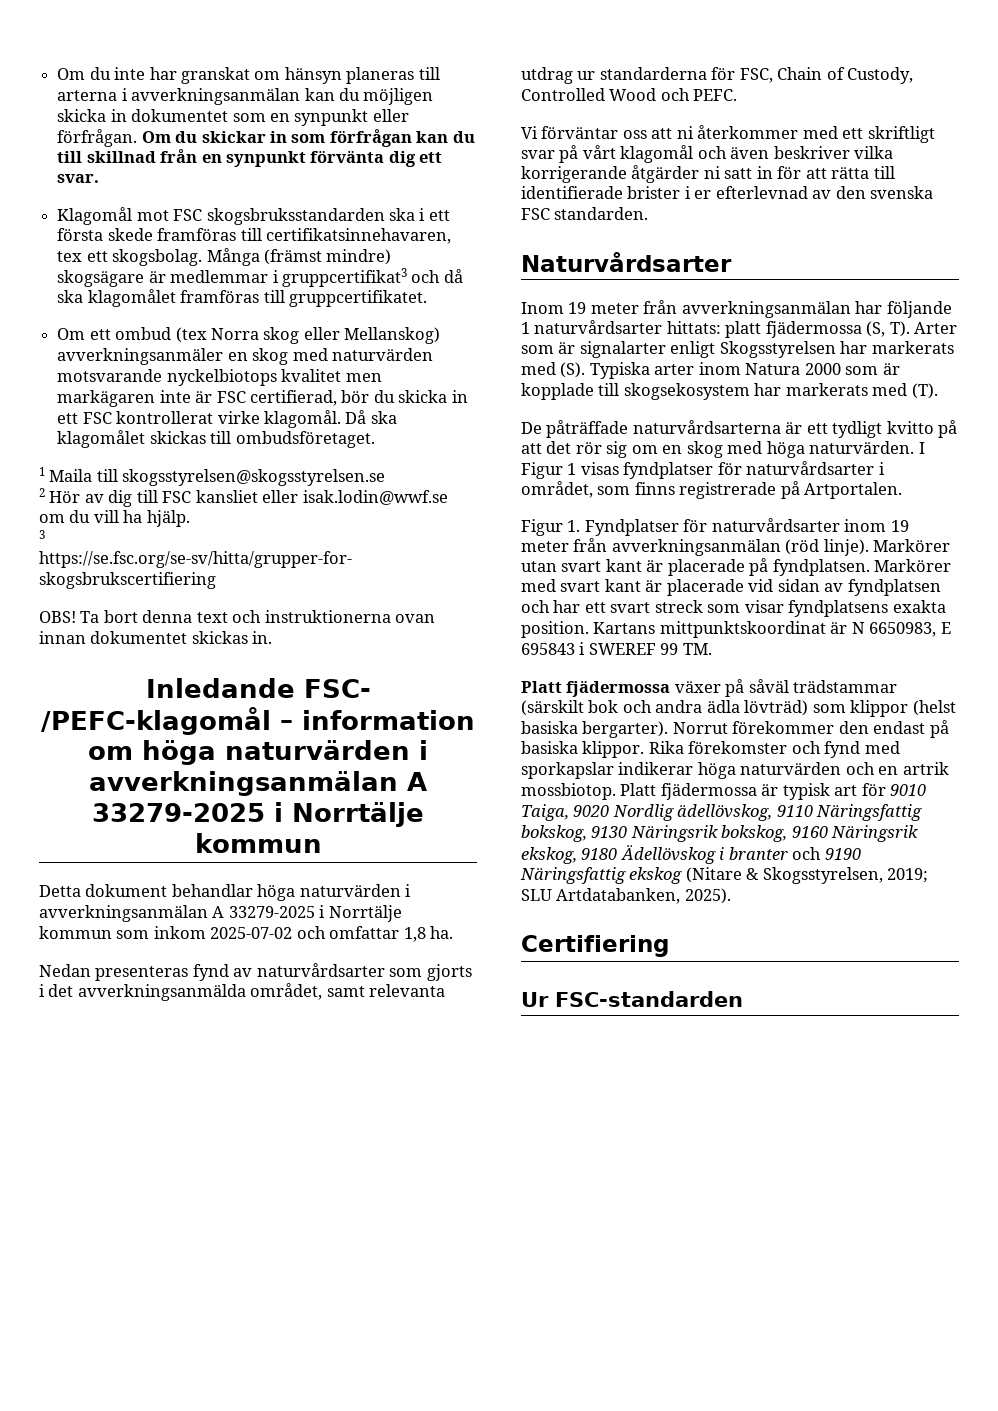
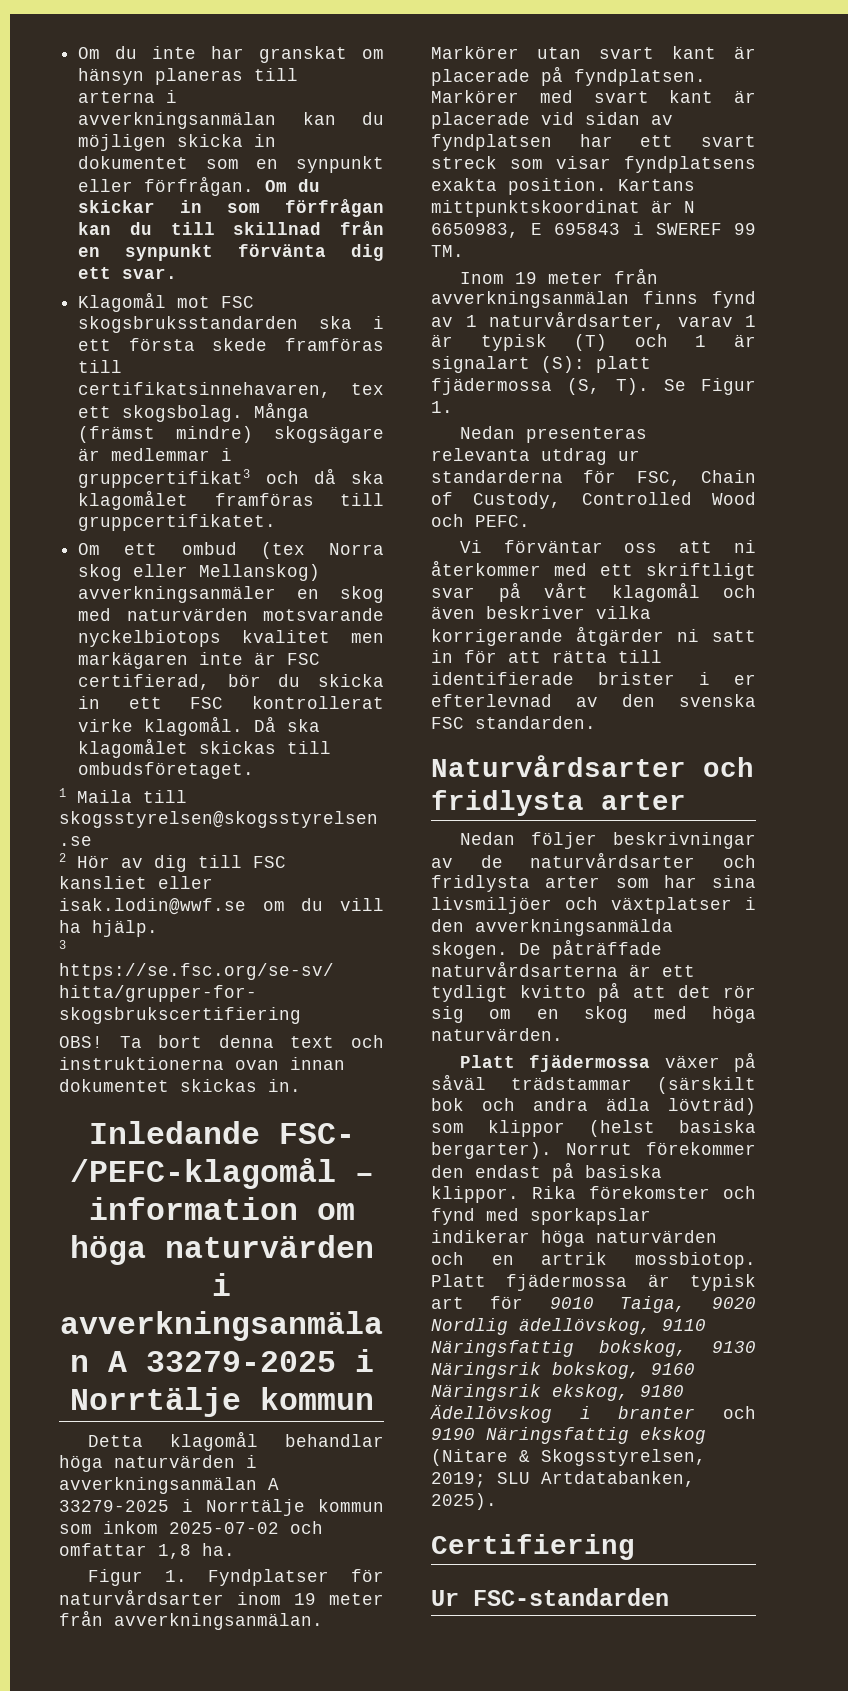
- Detta dokument behandlar höga naturvärden i avverkningsanmälan A 33279-2025 i Norrtälje kommun som inkom 2025-07-02 och omfattar 1,8 ha.
+ Detta klagomål behandlar höga naturvärden i avverkningsanmälan A 33279-2025 i Norrtälje kommun som inkom 2025-07-02 och omfattar 1,8 ha.
- Nedan presenteras fynd av naturvårdsarter som gjorts i det avverkningsanmälda området, samt relevanta utdrag ur standarderna för FSC, Chain of Custody, Controlled Wood och PEFC.
+ Figur 1. Fyndplatser för naturvårdsarter inom 19 meter från avverkningsanmälan. Markörer utan svart kant är placerade på fyndplatsen. Markörer med svart kant är placerade vid sidan av fyndplatsen har ett svart streck som visar fyndplatsens exakta position. Kartans mittpunktskoordinat är N 6650983, E 695843 i SWEREF 99 TM.
+ Inom 19 meter från avverkningsanmälan finns fynd av 1 naturvårdsarter, varav 1 är typisk (T) och 1 är signalart (S): platt fjädermossa (S, T). Se Figur 1.
+ Nedan presenteras relevanta utdrag ur standarderna för FSC, Chain of Custody, Controlled Wood och PEFC.
- Naturvårdsarter
- Inom 19 meter från avverkningsanmälan har följande 1 naturvårdsarter hittats: platt fjädermossa (S, T). Arter som är signalarter enligt Skogsstyrelsen har markerats med (S). Typiska arter inom Natura 2000 som är kopplade till skogsekosystem har markerats med (T).
- De påträffade naturvårdsarterna är ett tydligt kvitto på att det rör sig om en skog med höga naturvärden. I Figur 1 visas fyndplatser för naturvårdsarter i området, som finns registrerade på Artportalen.
- Figur 1. Fyndplatser för naturvårdsarter inom 19 meter från avverkningsanmälan (röd linje). Markörer utan svart kant är placerade på fyndplatsen. Markörer med svart kant är placerade vid sidan av fyndplatsen och har ett svart streck som visar fyndplatsens exakta position. Kartans mittpunktskoordinat är N 6650983, E 695843 i SWEREF 99 TM.
+ Naturvårdsarter och fridlysta arter
+ Nedan följer beskrivningar av de naturvårdsarter och fridlysta arter som har sina livsmiljöer och växtplatser i den avverkningsanmälda skogen. De påträffade naturvårdsarterna är ett tydligt kvitto på att det rör sig om en skog med höga naturvärden.

